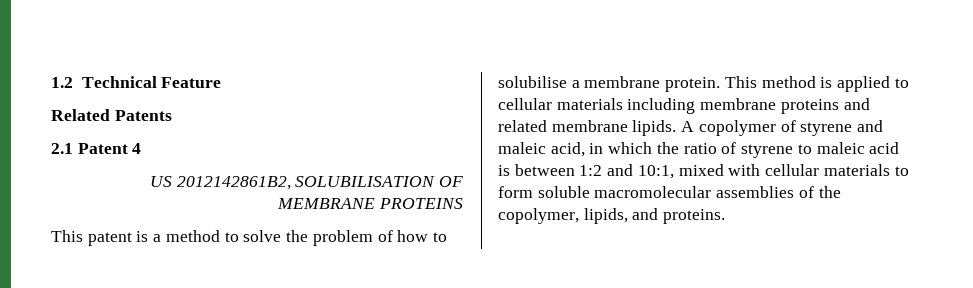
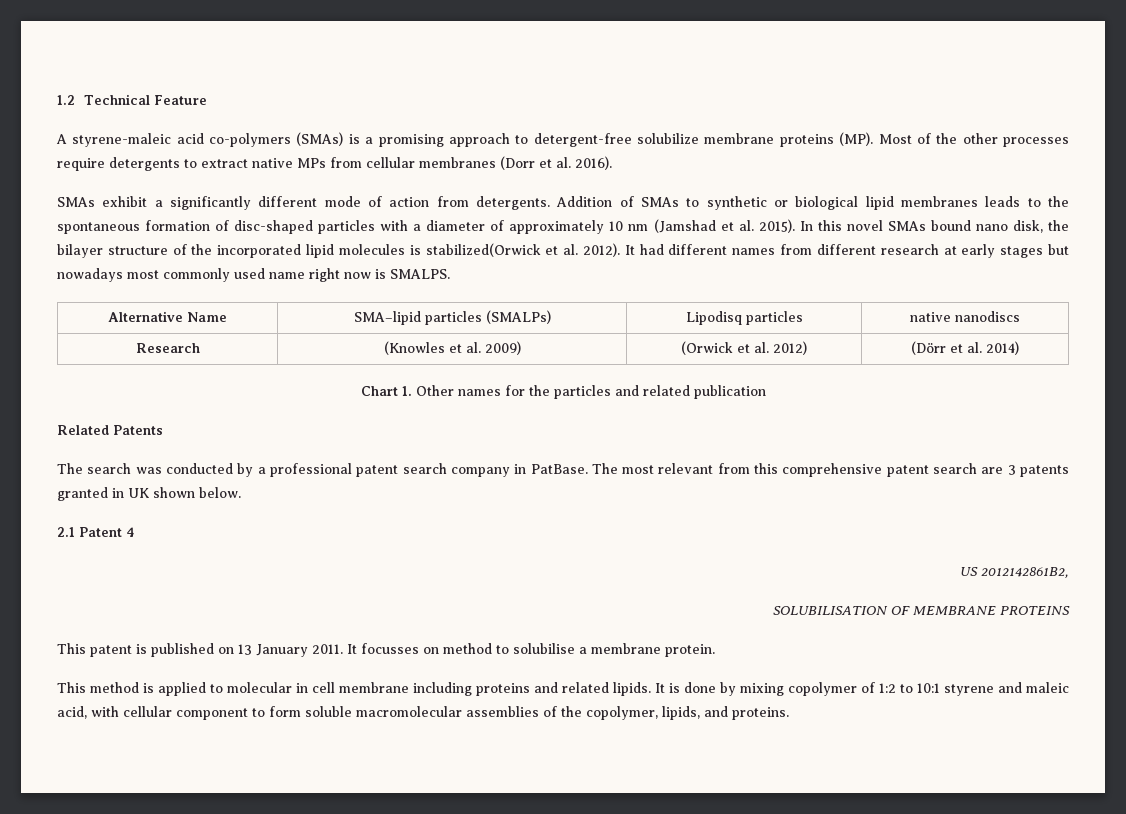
+ A styrene-maleic acid co-polymers (SMAs) is a promising approach to detergent-free solubilize membrane proteins (MP). Most of the other processes require detergents to extract native MPs from cellular membranes (Dorr et al. 2016).
+ SMAs exhibit a significantly different mode of action from detergents. Addition of SMAs to synthetic or biological lipid membranes leads to the spontaneous formation of disc-shaped particles with a diameter of approximately 10 nm (Jamshad et al. 2015). In this novel SMAs bound nano disk, the bilayer structure of the incorporated lipid molecules is stabilized(Orwick et al. 2012). It had different names from different research at early stages but nowadays most commonly used name right now is SMALPS.
+ Alternative Name | SMA–lipid particles (SMALPs) | Lipodisq particles | native nanodiscs
+ Research | (Knowles et al. 2009) | (Orwick et al. 2012) | (Dörr et al. 2014)
+ Chart 1. Other names for the particles and related publication
  Related Patents
+ The search was conducted by a professional patent search company in PatBase. The most relevant from this comprehensive patent search are 3 patents granted in UK shown below.
- US 2012142861B2, SOLUBILISATION OF MEMBRANE PROTEINS
+ US 2012142861B2,
+ SOLUBILISATION OF MEMBRANE PROTEINS
- This patent is a method to solve the problem of how to solubilise a membrane protein. This method is applied to cellular materials including membrane proteins and related membrane lipids. A copolymer of styrene and maleic acid, in which the ratio of styrene to maleic acid is between 1:2 and 10:1, mixed with cellular materials to form soluble macromolecular assemblies of the copolymer, lipids, and proteins.
+ This patent is published on 13 January 2011. It focusses on method to solubilise a membrane protein.
+ This method is applied to molecular in cell membrane including proteins and related lipids. It is done by mixing copolymer of 1:2 to 10:1 styrene and maleic acid, with cellular component to form soluble macromolecular assemblies of the copolymer, lipids, and proteins.

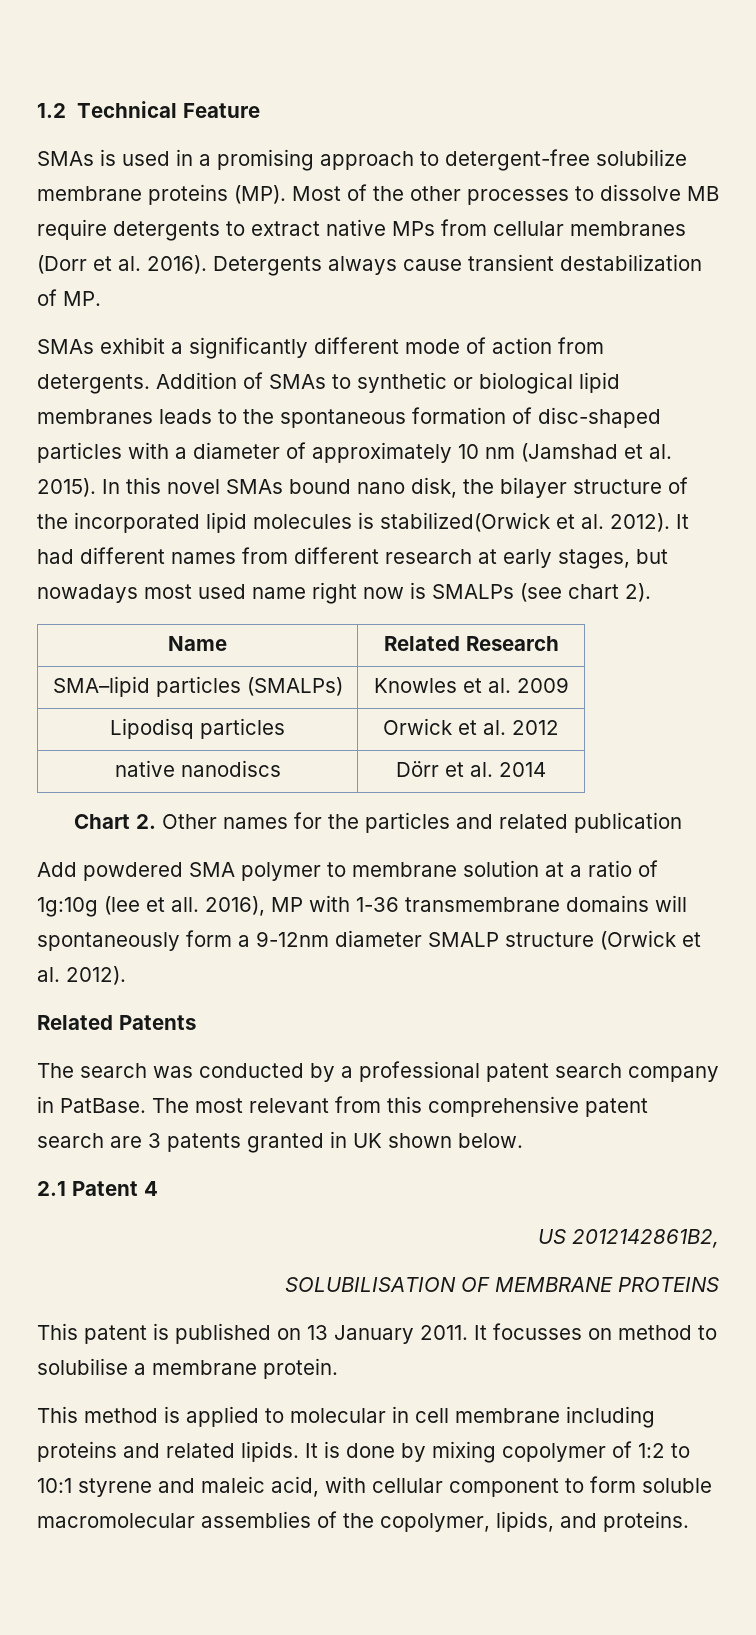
- A styrene-maleic acid co-polymers (SMAs) is a promising approach to detergent-free solubilize membrane proteins (MP). Most of the other processes require detergents to extract native MPs from cellular membranes (Dorr et al. 2016).
+ SMAs is used in a promising approach to detergent-free solubilize membrane proteins (MP). Most of the other processes to dissolve MB require detergents to extract native MPs from cellular membranes (Dorr et al. 2016). Detergents always cause transient destabilization of MP.
- It had different names from different research at early stages but nowadays most commonly used name right now is SMALPS.
- Alternative Name | SMA–lipid particles (SMALPs) | Lipodisq particles | native nanodiscs
- Research | (Knowles et al. 2009) | (Orwick et al. 2012) | (Dörr et al. 2014)
+ It had different names from different research at early stages, but nowadays most used name right now is SMALPs (see chart 2).
+ Name | Related Research
+ SMA–lipid particles (SMALPs) | Knowles et al. 2009
+ Lipodisq particles | Orwick et al. 2012
+ native nanodiscs | Dörr et al. 2014
- Chart 1. Other names for the particles and related publication
+ Chart 2. Other names for the particles and related publication
+ Add powdered SMA polymer to membrane solution at a ratio of 1g:10g (lee et all. 2016), MP with 1-36 transmembrane domains will spontaneously form a 9-12nm diameter SMALP structure (Orwick et al. 2012).

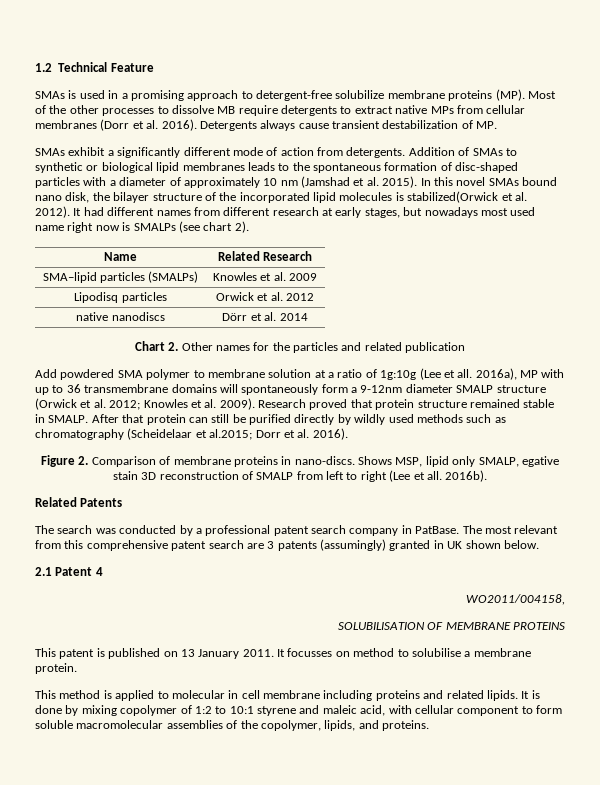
- Add powdered SMA polymer to membrane solution at a ratio of 1g:10g (lee et all. 2016), MP with 1-36 transmembrane domains will spontaneously form a 9-12nm diameter SMALP structure (Orwick et al. 2012).
+ Add powdered SMA polymer to membrane solution at a ratio of 1g:10g (Lee et all. 2016a), MP with up to 36 transmembrane domains will spontaneously form a 9-12nm diameter SMALP structure (Orwick et al. 2012; Knowles et al. 2009). Research proved that protein structure remained stable in SMALP. After that protein can still be purified directly by wildly used methods such as chromatography (Scheidelaar et al.2015; Dorr et al. 2016).
+ Figure 2. Comparison of membrane proteins in nano-discs. Shows MSP, lipid only SMALP, egative stain 3D reconstruction of SMALP from left to right (Lee et all. 2016b).
- The most relevant from this comprehensive patent search are 3 patents granted in UK shown below.
+ The most relevant from this comprehensive patent search are 3 patents (assumingly) granted in UK shown below.
- US 2012142861B2,
+ WO2011/004158,

